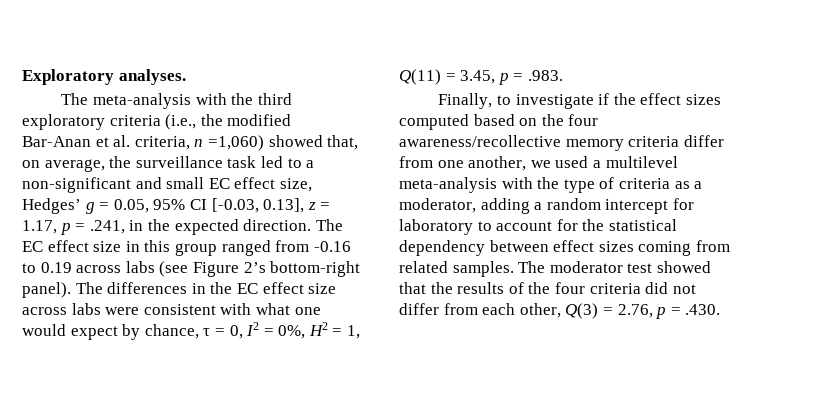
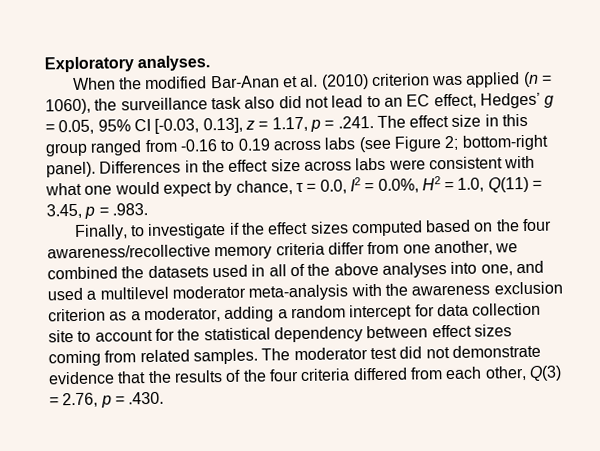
- The meta-analysis with the third exploratory criteria (i.e., the modified Bar-Anan et al. criteria, n =1,060) showed that, on average, the surveillance task led to a non-significant and small EC effect size, Hedges’ g = 0.05, 95% CI [-0.03, 0.13], z = 1.17, p = .241, in the expected direction. The EC effect size in this group ranged from -0.16 to 0.19 across labs (see Figure 2’s bottom-right panel).
+ When the modified Bar-Anan et al. (2010) criterion was applied (n = 1060), the surveillance task also did not lead to an EC effect, Hedges’ g = 0.05, 95% CI [-0.03, 0.13], z = 1.17, p = .241. The effect size in this group ranged from -0.16 to 0.19 across labs (see Figure 2; bottom-right panel).
- The differences in the EC effect size across labs were consistent with what one would expect by chance, τ = 0, I2 = 0%, H2 = 1, Q(11) = 3.45, p = .983.
+ Differences in the effect size across labs were consistent with what one would expect by chance, τ = 0.0, I2 = 0.0%, H2 = 1.0, Q(11) = 3.45, p = .983.
- Finally, to investigate if the effect sizes computed based on the four awareness/recollective memory criteria differ from one another, we used a multilevel meta-analysis with the type of criteria as a moderator, adding a random intercept for laboratory to account for the statistical dependency between effect sizes coming from related samples.
+ Finally, to investigate if the effect sizes computed based on the four awareness/recollective memory criteria differ from one another, we combined the datasets used in all of the above analyses into one, and used a multilevel moderator meta-analysis with the awareness exclusion criterion as a moderator, adding a random intercept for data collection site to account for the statistical dependency between effect sizes coming from related samples.
- The moderator test showed that the results of the four criteria did not differ from each other, Q(3) = 2.76, p = .430.
+ The moderator test did not demonstrate evidence that the results of the four criteria differed from each other, Q(3) = 2.76, p = .430.

